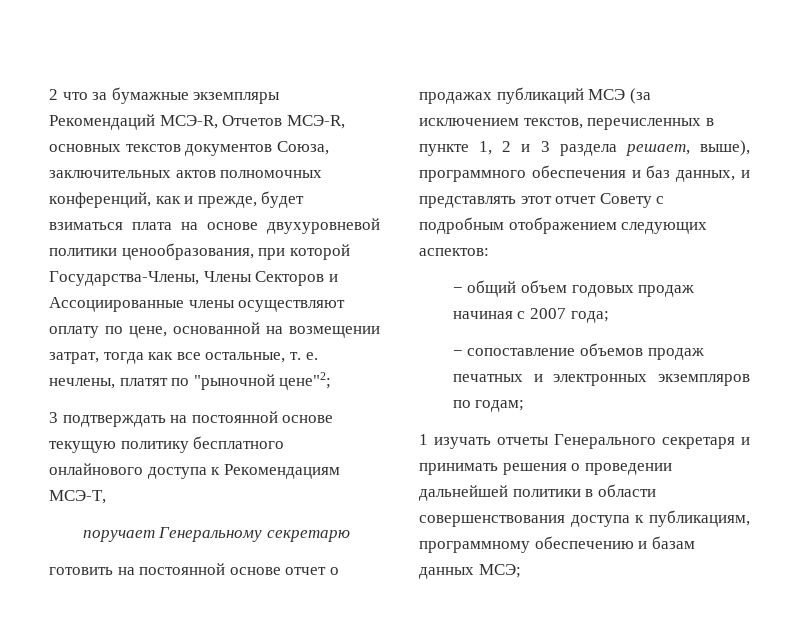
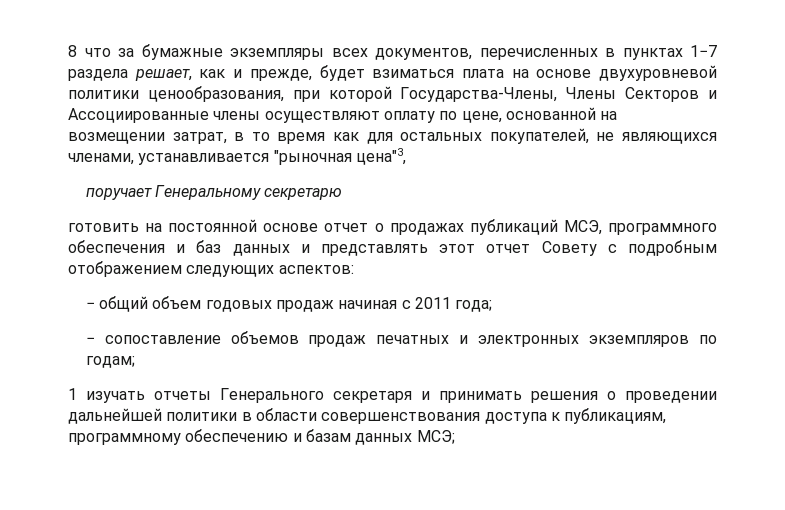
- 2 что за бумажные экземпляры Рекомендаций МСЭ-R, Отчетов МСЭ-R, основных текстов документов Союза, заключительных актов полномочных конференций, как и прежде, будет взиматься плата на основе двухуровневой политики ценообразования, при которой Государства-Члены, Члены Секторов и Ассоциированные члены осуществляют оплату по цене, основанной на возмещении затрат, тогда как все остальные, т. е. нечлены, платят по "рыночной цене"2;
- 3 подтверждать на постоянной основе текущую политику бесплатного онлайнового доступа к Рекомендациям МСЭ-Т,
+ 8 что за бумажные экземпляры всех документов, перечисленных в пунктах 1−7 раздела решает, как и прежде, будет взиматься плата на основе двухуровневой политики ценообразования, при которой Государства-Члены, Члены Секторов и Ассоциированные члены осуществляют оплату по цене, основанной на возмещении затрат, в то время как для остальных покупателей, не являющихся членами, устанавливается "рыночная цена"3,
- готовить на постоянной основе отчет о продажах публикаций МСЭ (за исключением текстов, перечисленных в пункте 1, 2 и 3 раздела решает, выше), программного обеспечения и баз данных, и представлять этот отчет Совету с подробным отображением следующих аспектов:
+ готовить на постоянной основе отчет о продажах публикаций МСЭ, программного обеспечения и баз данных и представлять этот отчет Совету с подробным отображением следующих аспектов:
- − общий объем годовых продаж начиная с 2007 года;
+ − общий объем годовых продаж начиная с 2011 года;

